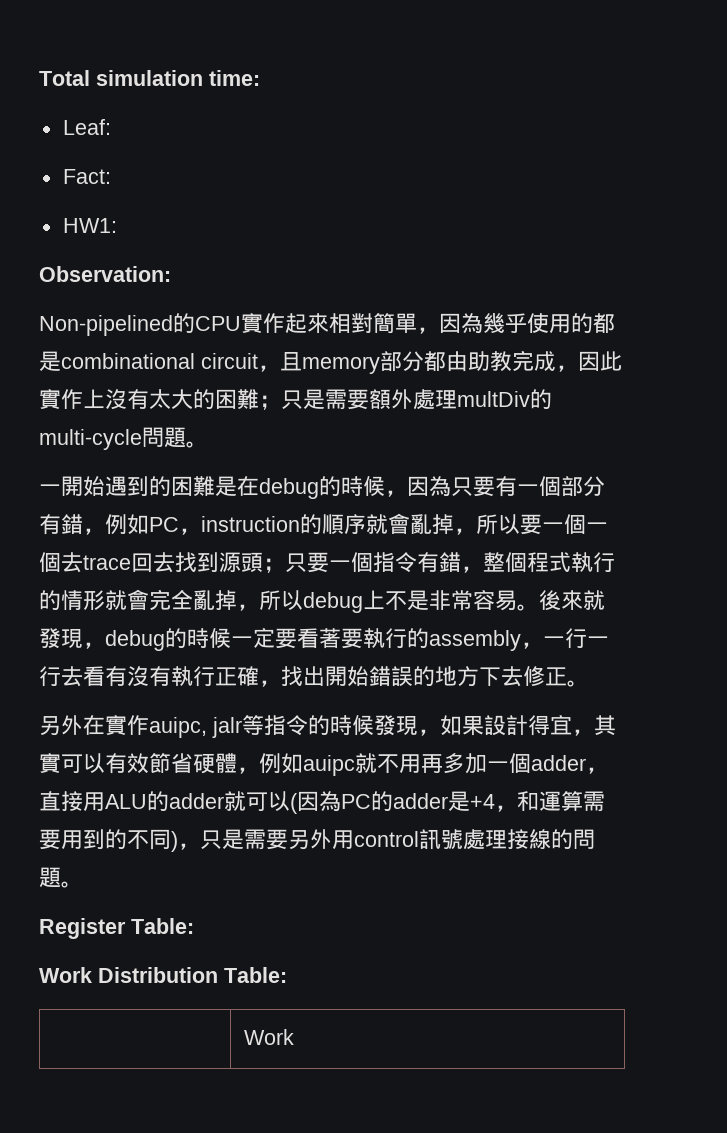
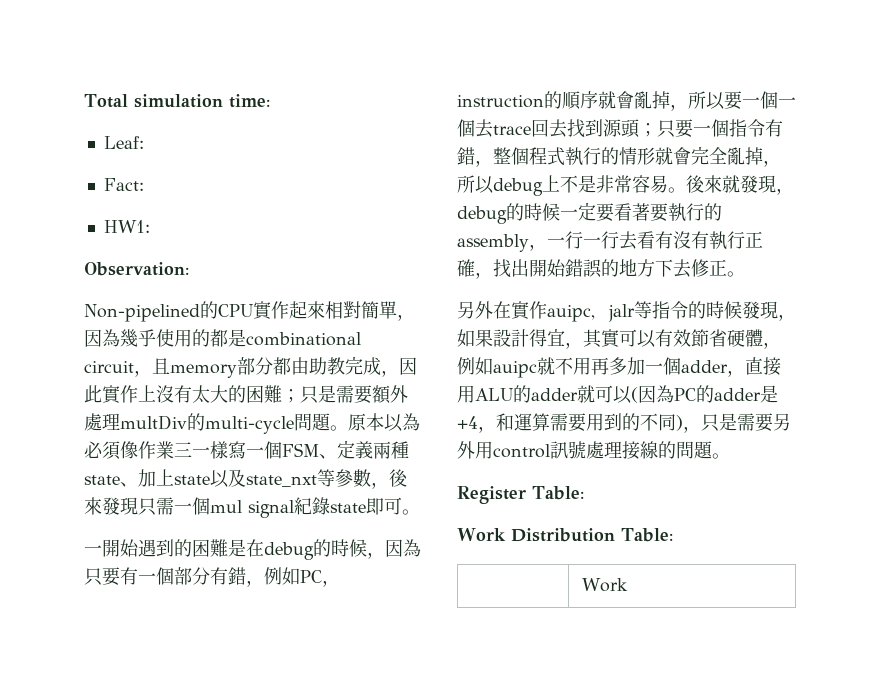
+ 原本以為必須像作業三一樣寫一個FSM、定義兩種state、加上state以及state_nxt等參數，後來發現只需一個mul signal紀錄state即可。

